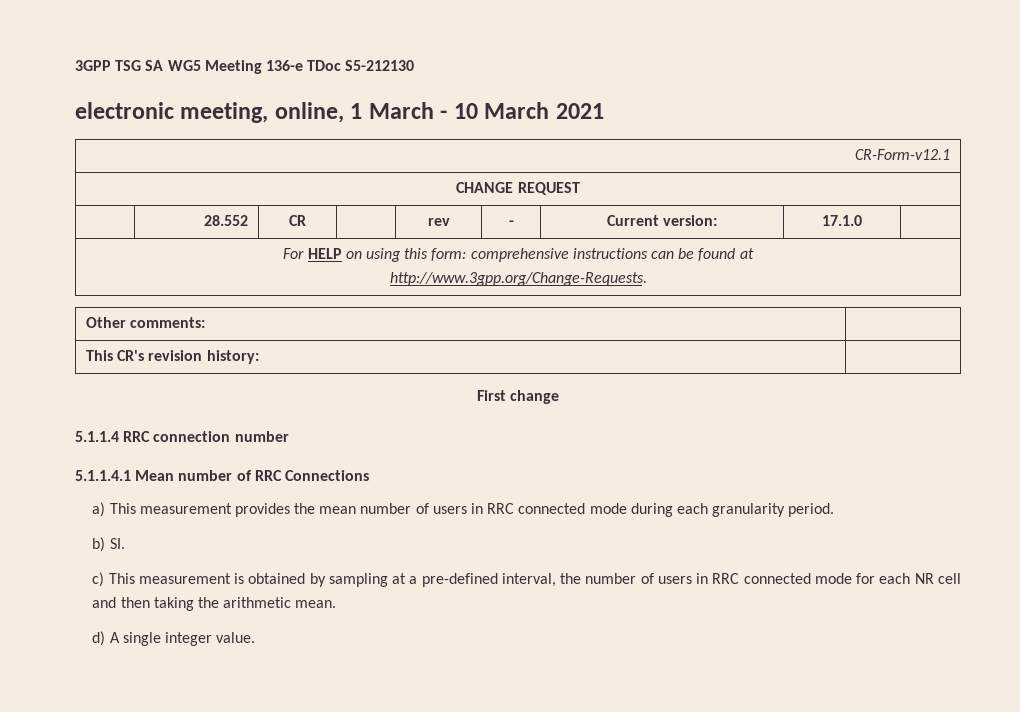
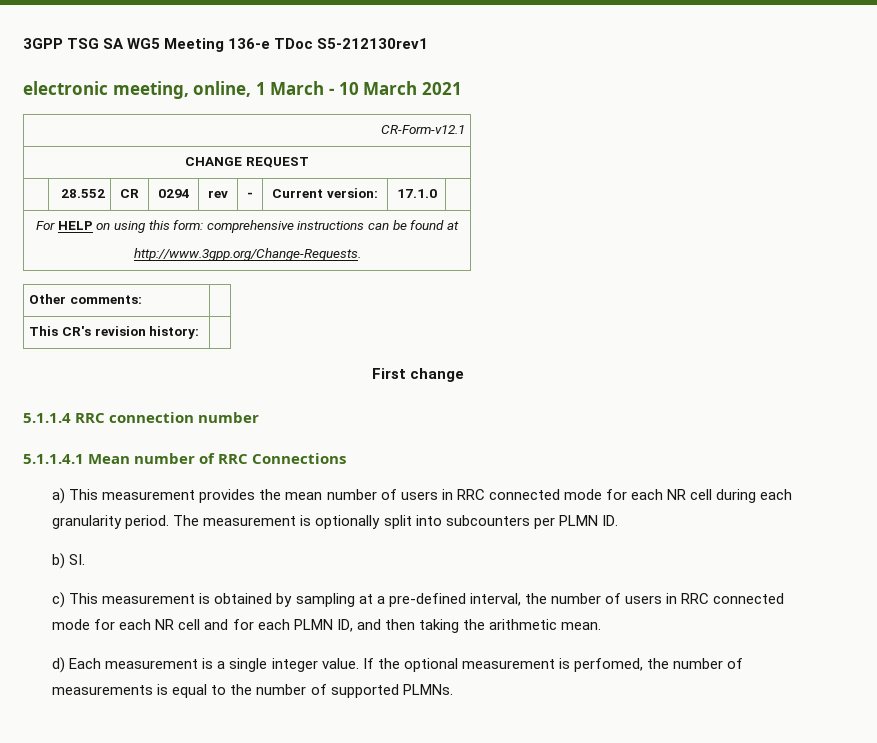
- 3GPP TSG SA WG5 Meeting 136-e TDoc S5-212130
+ 3GPP TSG SA WG5 Meeting 136-e TDoc S5-212130rev1
- | 28.552 | CR | | rev | - | Current version: | 17.1.0 |
+ | 28.552 | CR | 0294 | rev | - | Current version: | 17.1.0 |
- a) This measurement provides the mean number of users in RRC connected mode during each granularity period.
+ a) This measurement provides the mean number of users in RRC connected mode for each NR cell during each granularity period. The measurement is optionally split into subcounters per PLMN ID.
- c) This measurement is obtained by sampling at a pre-defined interval, the number of users in RRC connected mode for each NR cell and then taking the arithmetic mean.
+ c) This measurement is obtained by sampling at a pre-defined interval, the number of users in RRC connected mode for each NR cell and for each PLMN ID, and then taking the arithmetic mean.
- d) A single integer value.
+ d) Each measurement is a single integer value. If the optional measurement is perfomed, the number of measurements is equal to the number of supported PLMNs.

